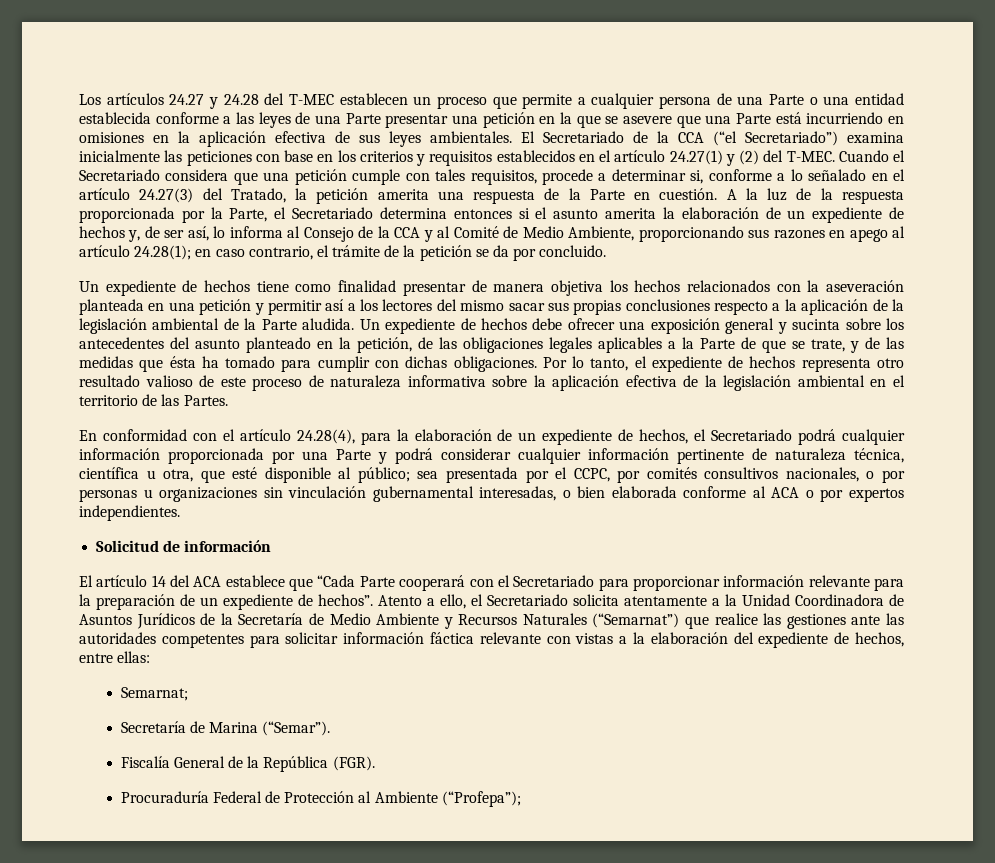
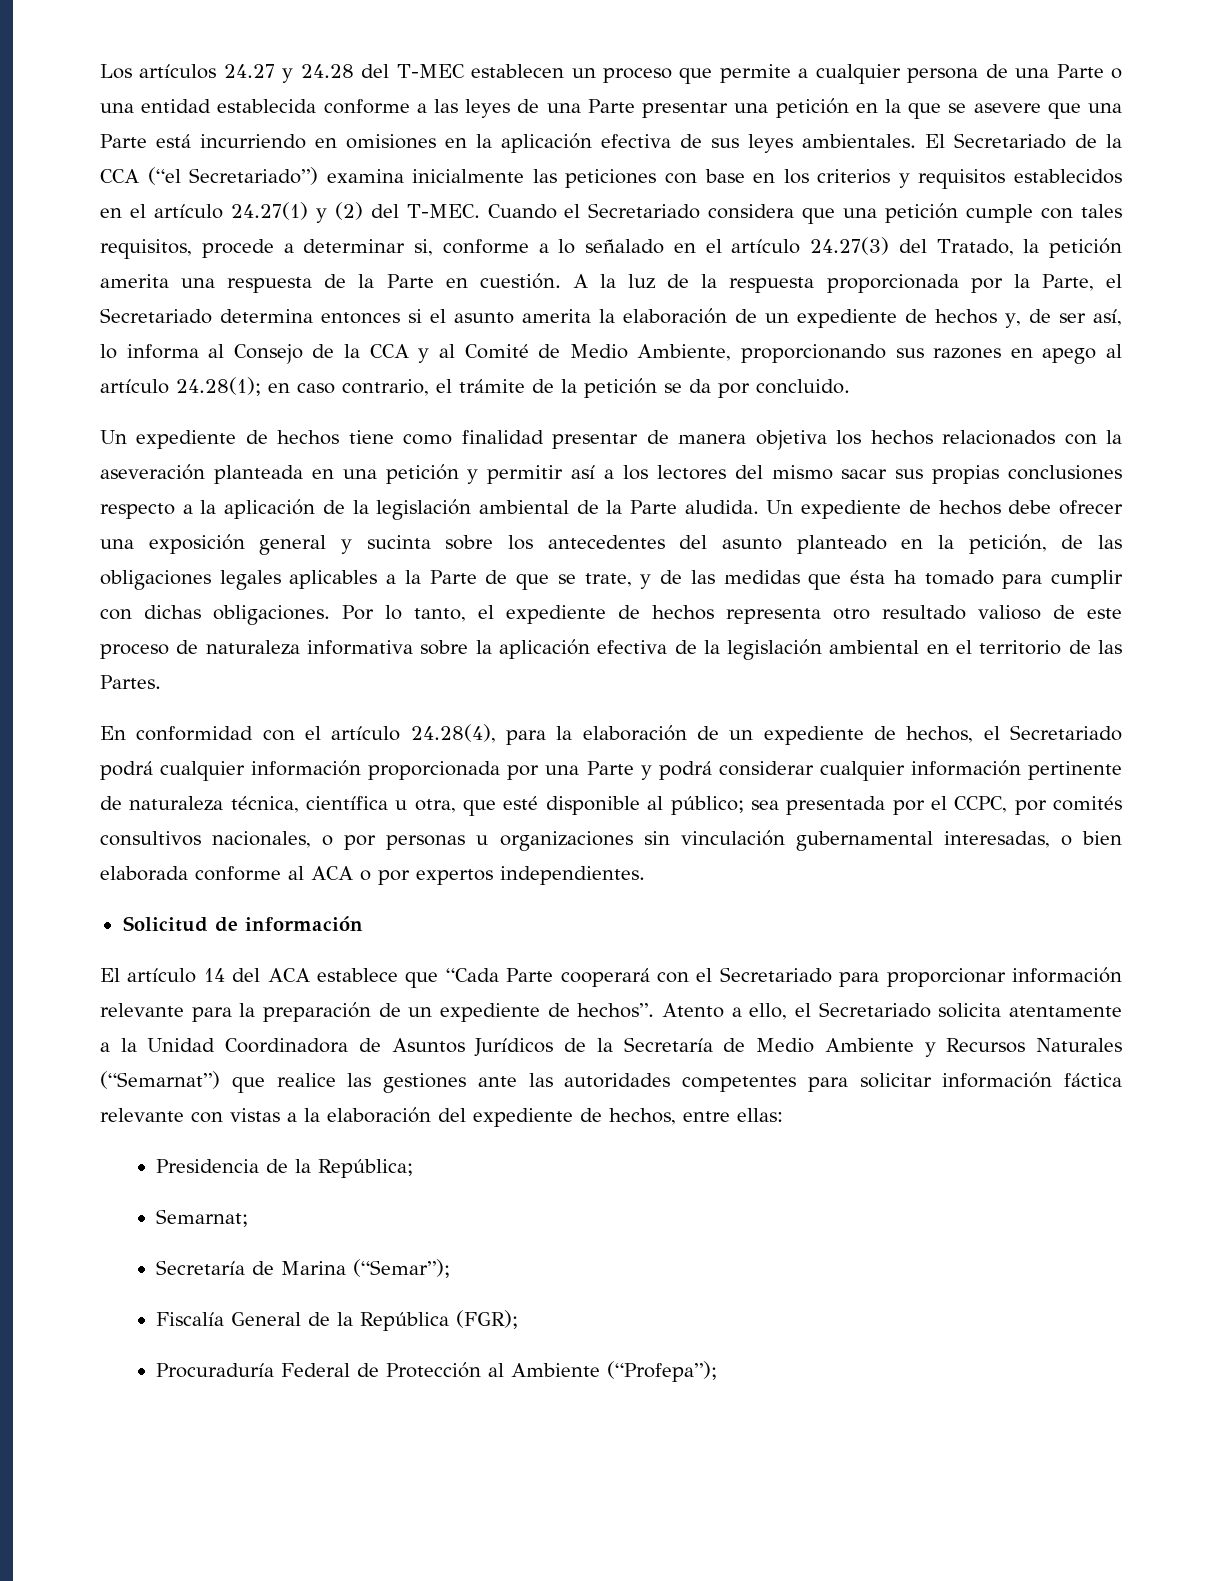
+ Presidencia de la República;
- Secretaría de Marina (“Semar”).
+ Secretaría de Marina (“Semar”);
- Fiscalía General de la República (FGR).
+ Fiscalía General de la República (FGR);

